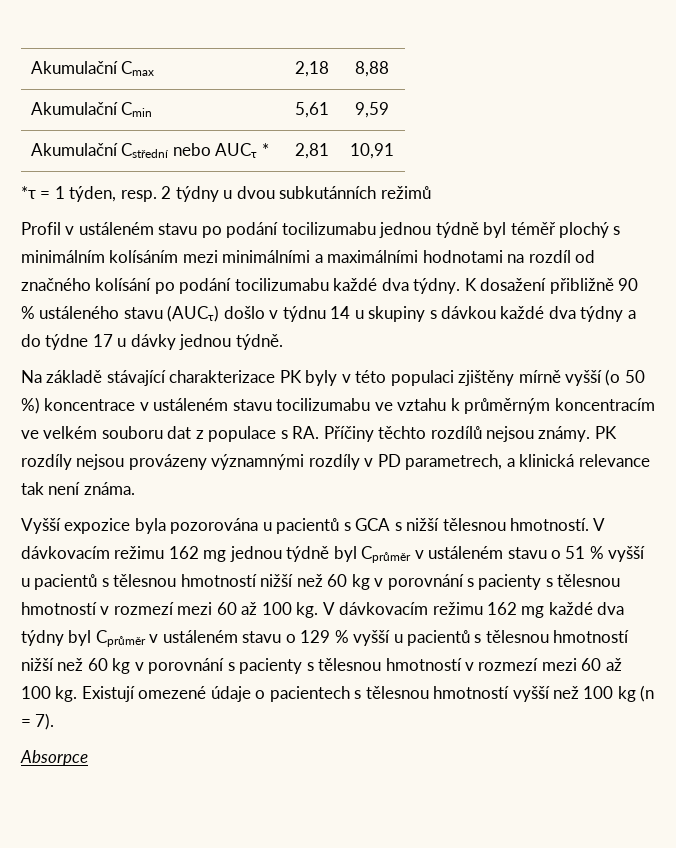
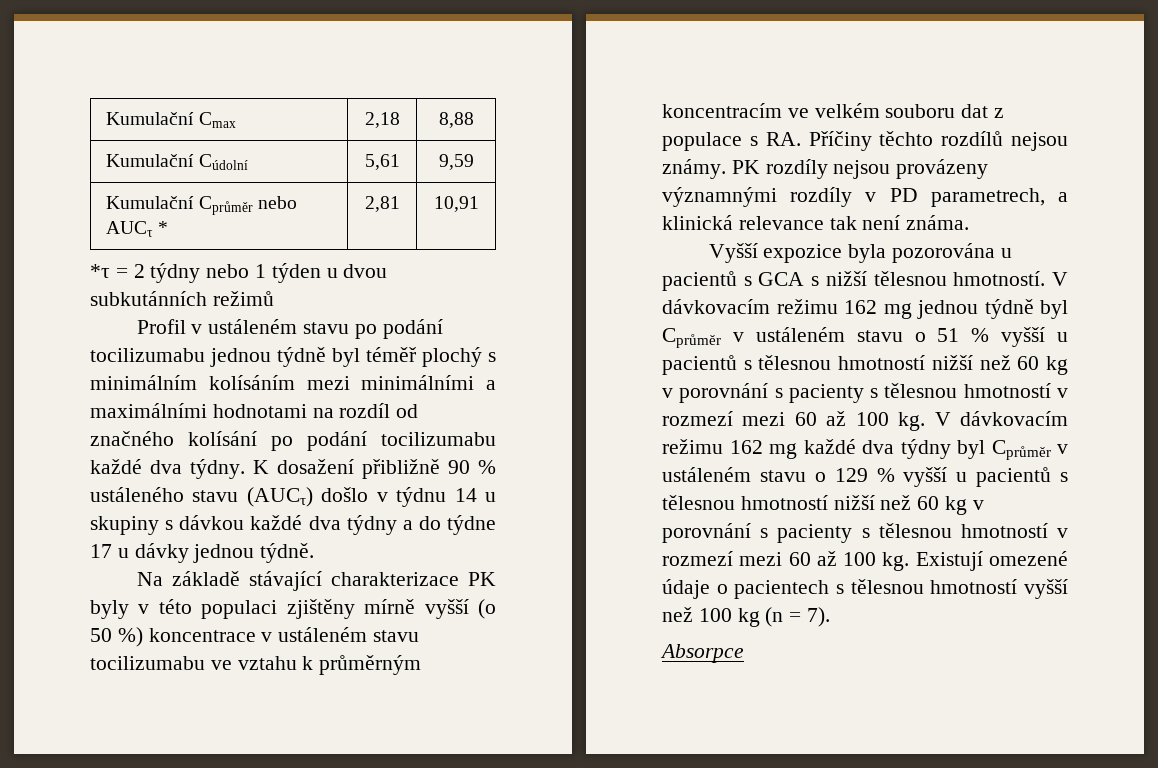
- Akumulační Cmax | 2,18 | 8,88
+ Kumulační Cmax | 2,18 | 8,88
- Akumulační Cmin | 5,61 | 9,59
+ Kumulační Cúdolní | 5,61 | 9,59
- Akumulační Cstřední nebo AUCτ * | 2,81 | 10,91
+ Kumulační Cprůměr nebo AUCτ * | 2,81 | 10,91
- *τ = 1 týden, resp. 2 týdny u dvou subkutánních režimů
+ *τ = 2 týdny nebo 1 týden u dvou subkutánních režimů

